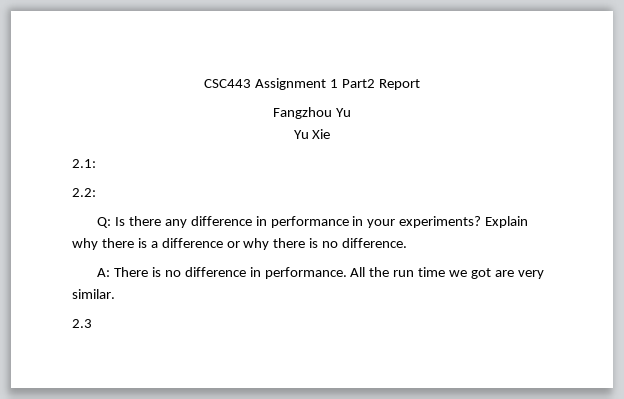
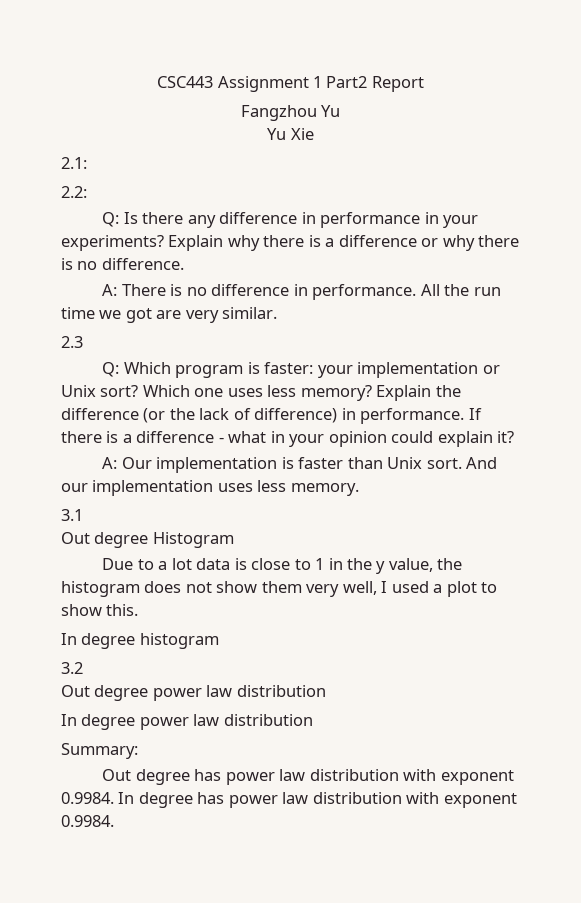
+ Q: Which program is faster: your implementation or Unix sort? Which one uses less memory? Explain the difference (or the lack of difference) in performance. If there is a difference - what in your opinion could explain it?
+ A: Our implementation is faster than Unix sort. And our implementation uses less memory.
+ 3.1
+ Out degree Histogram
+ Due to a lot data is close to 1 in the y value, the histogram does not show them very well, I used a plot to show this.
+ In degree histogram
+ 3.2
+ Out degree power law distribution
+ In degree power law distribution
+ Summary:
+ Out degree has power law distribution with exponent 0.9984. In degree has power law distribution with exponent 0.9984.

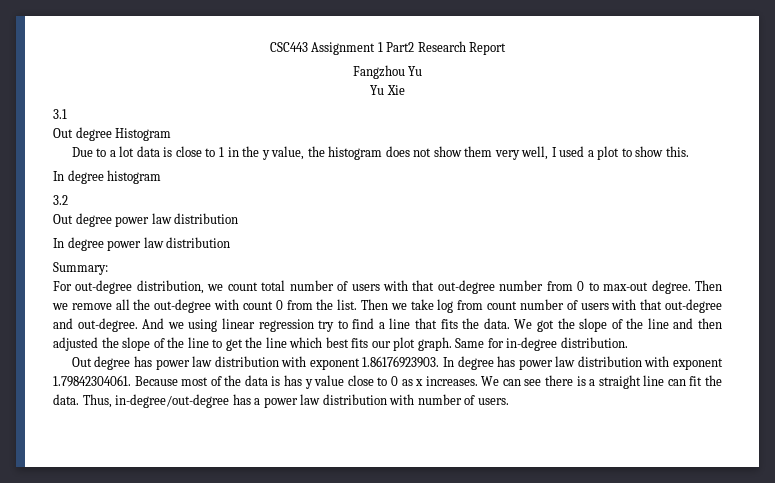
- CSC443 Assignment 1 Part2 Report
+ CSC443 Assignment 1 Part2 Research Report
- 2.1:
- 2.2:
- Q: Is there any difference in performance in your experiments? Explain why there is a difference or why there is no difference.
- A: There is no difference in performance. All the run time we got are very similar.
- 2.3
- Q: Which program is faster: your implementation or Unix sort? Which one uses less memory? Explain the difference (or the lack of difference) in performance. If there is a difference - what in your opinion could explain it?
- A: Our implementation is faster than Unix sort. And our implementation uses less memory.
+ For out-degree distribution, we count total number of users with that out-degree number from 0 to max-out degree. Then we remove all the out-degree with count 0 from the list. Then we take log from count number of users with that out-degree and out-degree. And we using linear regression try to find a line that fits the data. We got the slope of the line and then adjusted the slope of the line to get the line which best fits our plot graph. Same for in-degree distribution.
- Out degree has power law distribution with exponent 0.9984. In degree has power law distribution with exponent 0.9984.
+ Out degree has power law distribution with exponent 1.86176923903. In degree has power law distribution with exponent 1.79842304061. Because most of the data is has y value close to 0 as x increases. We can see there is a straight line can fit the data. Thus, in-degree/out-degree has a power law distribution with number of users.

